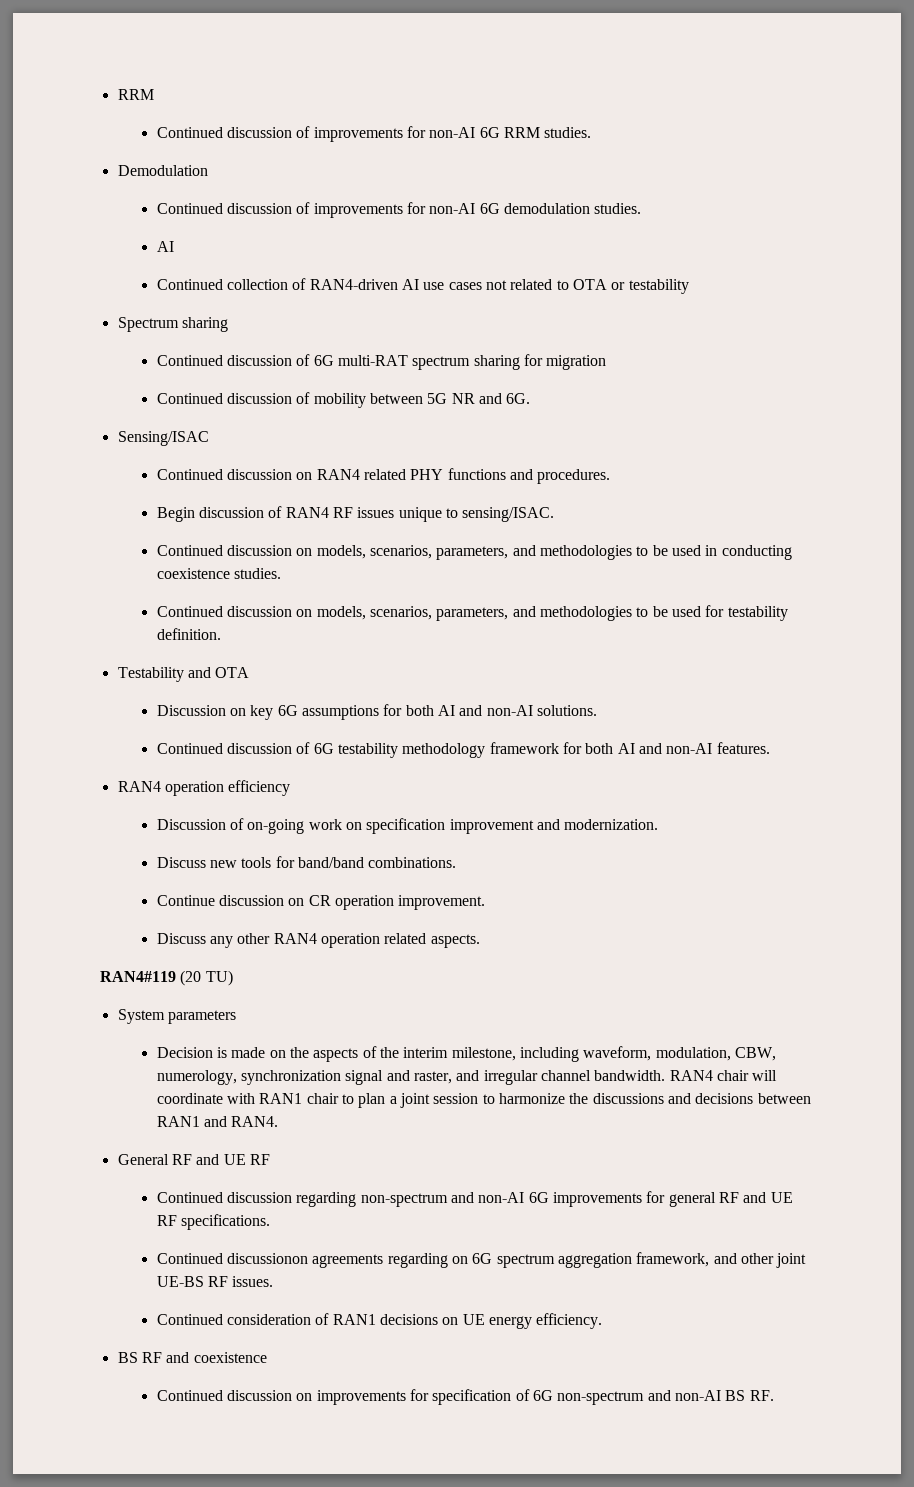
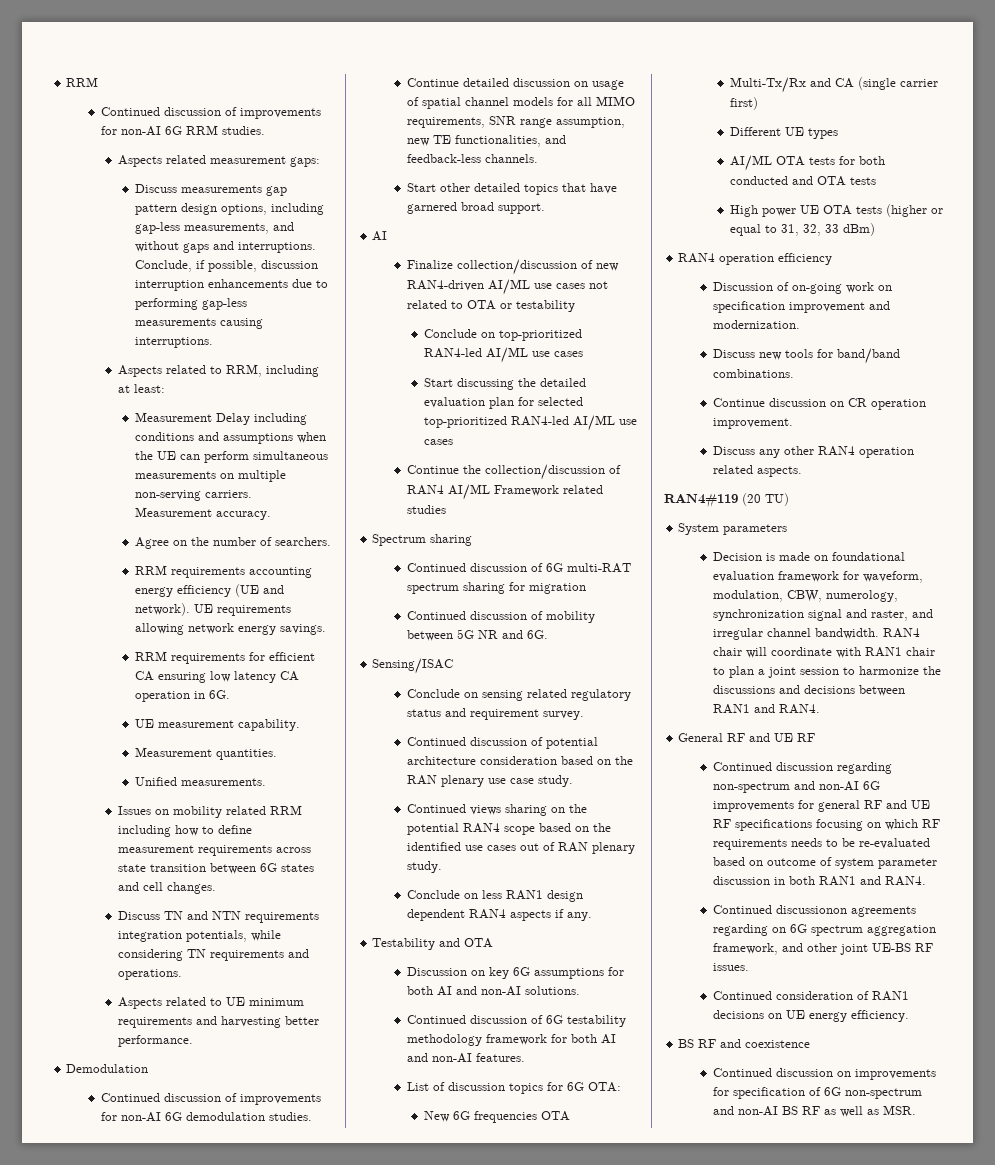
+ Aspects related measurement gaps:
+ Discuss measurements gap pattern design options, including gap-less measurements, and without gaps and interruptions. Conclude, if possible, discussion interruption enhancements due to performing gap-less measurements causing interruptions.
+ Aspects related to RRM, including at least:
+ Measurement Delay including conditions and assumptions when the UE can perform simultaneous measurements on multiple non-serving carriers. Measurement accuracy.
+ Agree on the number of searchers.
+ RRM requirements accounting energy efficiency (UE and network). UE requirements allowing network energy savings.
+ RRM requirements for efficient CA ensuring low latency CA operation in 6G.
+ UE measurement capability.
+ Measurement quantities.
+ Unified measurements.
+ Issues on mobility related RRM including how to define measurement requirements across state transition between 6G states and cell changes.
+ Discuss TN and NTN requirements integration potentials, while considering TN requirements and operations.
+ Aspects related to UE minimum requirements and harvesting better performance.
  Continued discussion of improvements for non-AI 6G demodulation studies.
+ Continue detailed discussion on usage of spatial channel models for all MIMO requirements, SNR range assumption, new TE functionalities, and feedback-less channels.
+ Start other detailed topics that have garnered broad support.
  AI
- Continued collection of RAN4-driven AI use cases not related to OTA or testability
+ Finalize collection/discussion of new RAN4-driven AI/ML use cases not related to OTA or testability
+ Conclude on top-prioritized RAN4-led AI/ML use cases
+ Start discussing the detailed evaluation plan for selected top-prioritized RAN4-led AI/ML use cases
+ Continue the collection/discussion of RAN4 AI/ML Framework related studies
- Continued discussion on RAN4 related PHY functions and procedures.
- Begin discussion of RAN4 RF issues unique to sensing/ISAC.
- Continued discussion on models, scenarios, parameters, and methodologies to be used in conducting coexistence studies.
- Continued discussion on models, scenarios, parameters, and methodologies to be used for testability definition.
+ Conclude on sensing related regulatory status and requirement survey.
+ Continued discussion of potential architecture consideration based on the RAN plenary use case study.
+ Continued views sharing on the potential RAN4 scope based on the identified use cases out of RAN plenary study.
+ Conclude on less RAN1 design dependent RAN4 aspects if any.
+ List of discussion topics for 6G OTA:
+ New 6G frequencies OTA
+ Multi-Tx/Rx and CA (single carrier first)
+ Different UE types
+ AI/ML OTA tests for both conducted and OTA tests
+ High power UE OTA tests (higher or equal to 31, 32, 33 dBm)
- Decision is made on the aspects of the interim milestone, including waveform, modulation, CBW, numerology, synchronization signal and raster, and irregular channel bandwidth.
+ Decision is made on foundational evaluation framework for waveform, modulation, CBW, numerology, synchronization signal and raster, and irregular channel bandwidth.
- Continued discussion regarding non-spectrum and non-AI 6G improvements for general RF and UE RF specifications.
+ Continued discussion regarding non-spectrum and non-AI 6G improvements for general RF and UE RF specifications focusing on which RF requirements needs to be re-evaluated based on outcome of system parameter discussion in both RAN1 and RAN4.
- Continued discussion on improvements for specification of 6G non-spectrum and non-AI BS RF.
+ Continued discussion on improvements for specification of 6G non-spectrum and non-AI BS RF as well as MSR.

